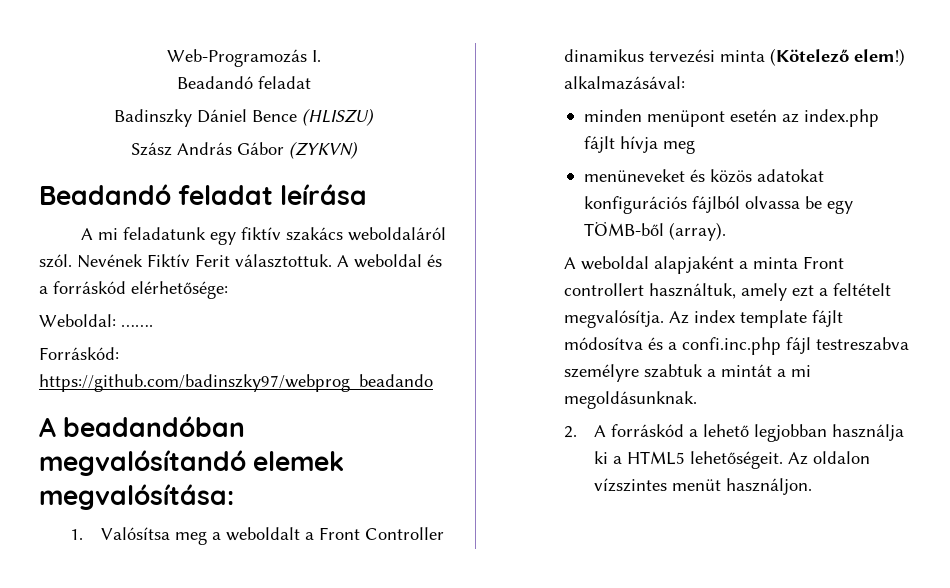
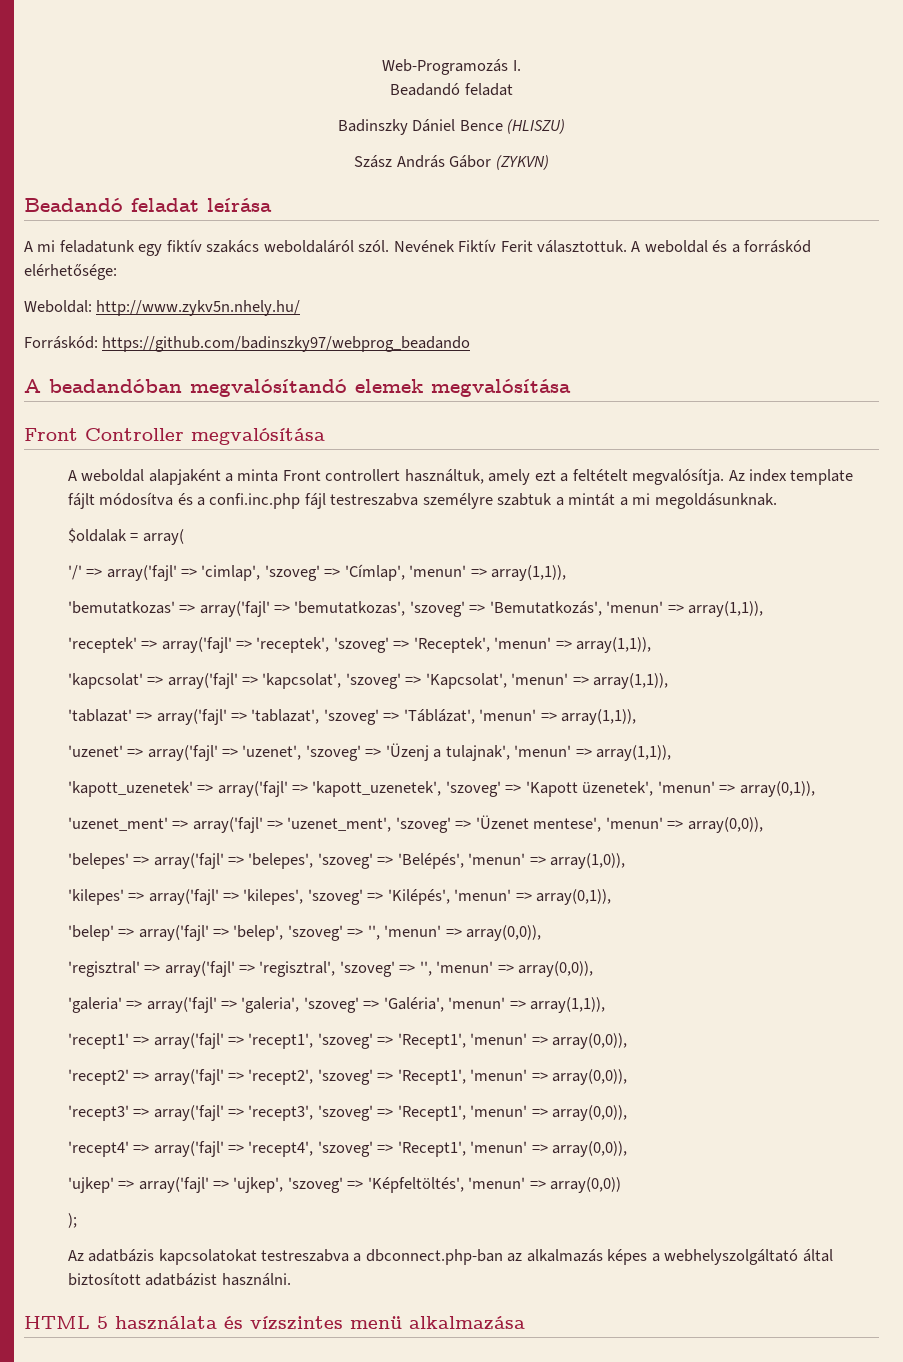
- Weboldal: …….
+ Weboldal: http://www.zykv5n.nhely.hu/
- A beadandóban megvalósítandó elemek megvalósítása:
- 1. Valósítsa meg a weboldalt a Front Controller dinamikus tervezési minta (Kötelező elem!) alkalmazásával:
- minden menüpont esetén az index.php fájlt hívja meg
- menüneveket és közös adatokat konfigurációs fájlból olvassa be egy TÖMB-ből (array).
+ A beadandóban megvalósítandó elemek megvalósítása
+ Front Controller megvalósítása
- 2. A forráskód a lehető legjobban használja ki a HTML5 lehetőségeit. Az oldalon vízszintes menüt használjon.
+ $oldalak = array(
+ '/' => array('fajl' => 'cimlap', 'szoveg' => 'Címlap', 'menun' => array(1,1)),
+ 'bemutatkozas' => array('fajl' => 'bemutatkozas', 'szoveg' => 'Bemutatkozás', 'menun' => array(1,1)),
+ 'receptek' => array('fajl' => 'receptek', 'szoveg' => 'Receptek', 'menun' => array(1,1)),
+ 'kapcsolat' => array('fajl' => 'kapcsolat', 'szoveg' => 'Kapcsolat', 'menun' => array(1,1)),
+ 'tablazat' => array('fajl' => 'tablazat', 'szoveg' => 'Táblázat', 'menun' => array(1,1)),
+ 'uzenet' => array('fajl' => 'uzenet', 'szoveg' => 'Üzenj a tulajnak', 'menun' => array(1,1)),
+ 'kapott_uzenetek' => array('fajl' => 'kapott_uzenetek', 'szoveg' => 'Kapott üzenetek', 'menun' => array(0,1)),
+ 'uzenet_ment' => array('fajl' => 'uzenet_ment', 'szoveg' => 'Üzenet mentese', 'menun' => array(0,0)),
+ 'belepes' => array('fajl' => 'belepes', 'szoveg' => 'Belépés', 'menun' => array(1,0)),
+ 'kilepes' => array('fajl' => 'kilepes', 'szoveg' => 'Kilépés', 'menun' => array(0,1)),
+ 'belep' => array('fajl' => 'belep', 'szoveg' => '', 'menun' => array(0,0)),
+ 'regisztral' => array('fajl' => 'regisztral', 'szoveg' => '', 'menun' => array(0,0)),
+ 'galeria' => array('fajl' => 'galeria', 'szoveg' => 'Galéria', 'menun' => array(1,1)),
+ 'recept1' => array('fajl' => 'recept1', 'szoveg' => 'Recept1', 'menun' => array(0,0)),
+ 'recept2' => array('fajl' => 'recept2', 'szoveg' => 'Recept1', 'menun' => array(0,0)),
+ 'recept3' => array('fajl' => 'recept3', 'szoveg' => 'Recept1', 'menun' => array(0,0)),
+ 'recept4' => array('fajl' => 'recept4', 'szoveg' => 'Recept1', 'menun' => array(0,0)),
+ 'ujkep' => array('fajl' => 'ujkep', 'szoveg' => 'Képfeltöltés', 'menun' => array(0,0))
+ );
+ Az adatbázis kapcsolatokat testreszabva a dbconnect.php-ban az alkalmazás képes a webhelyszolgáltató által biztosított adatbázist használni.
+ HTML 5 használata és vízszintes menü alkalmazása

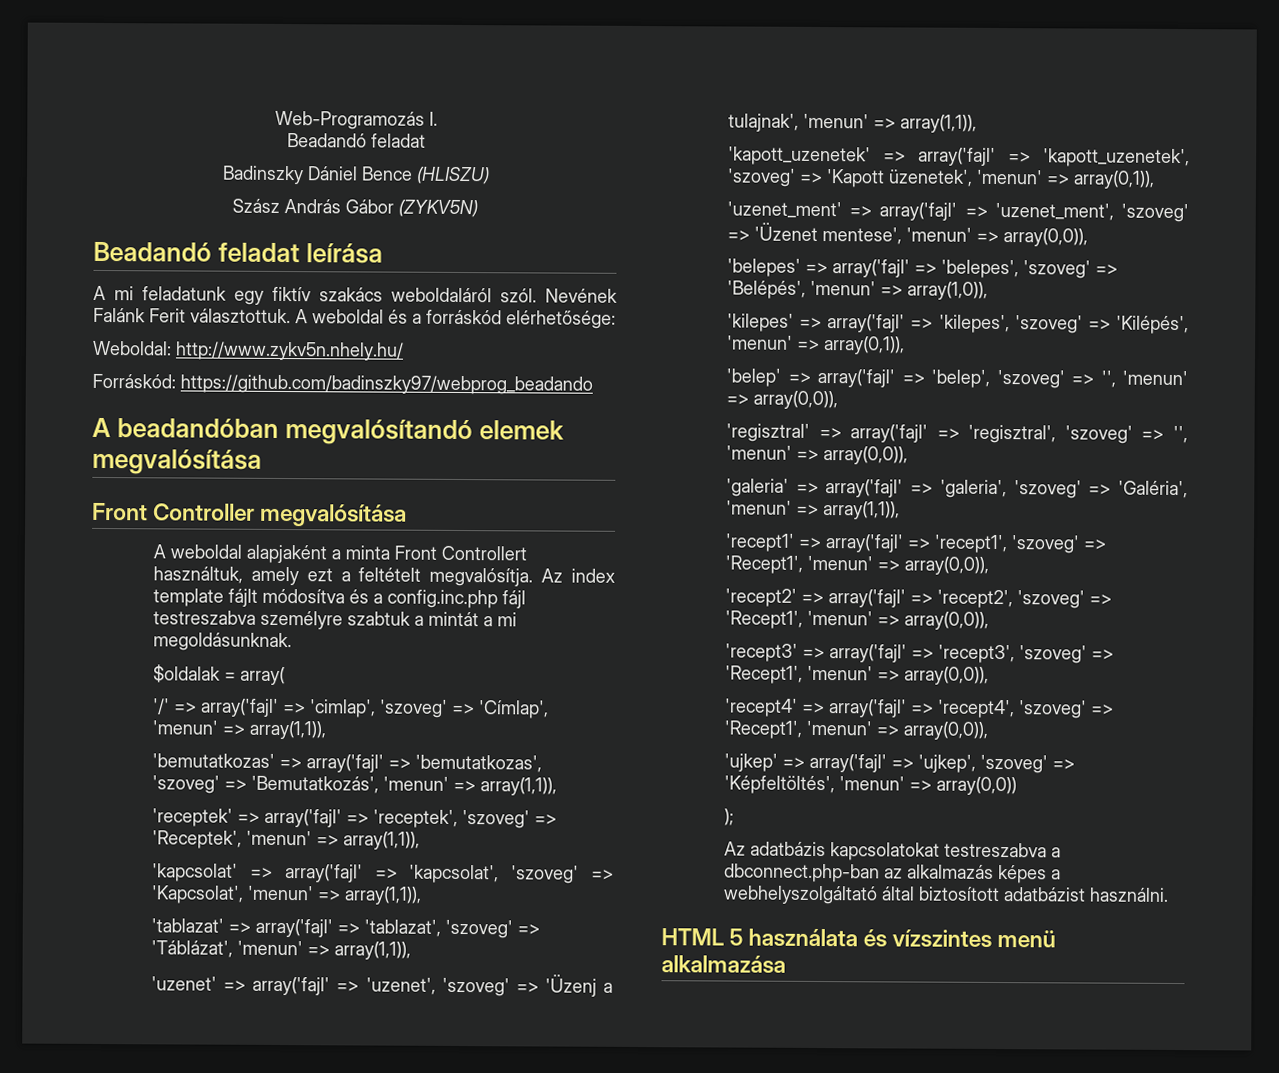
- Szász András Gábor (ZYKVN)
+ Szász András Gábor (ZYKV5N)
- Nevének Fiktív Ferit választottuk.
+ Nevének Falánk Ferit választottuk.
- A weboldal alapjaként a minta Front controllert használtuk, amely ezt a feltételt megvalósítja.
+ A weboldal alapjaként a minta Front Controllert használtuk, amely ezt a feltételt megvalósítja.
- Az index template fájlt módosítva és a confi.inc.php fájl testreszabva személyre szabtuk a mintát a mi megoldásunknak.
+ Az index template fájlt módosítva és a config.inc.php fájl testreszabva személyre szabtuk a mintát a mi megoldásunknak.

